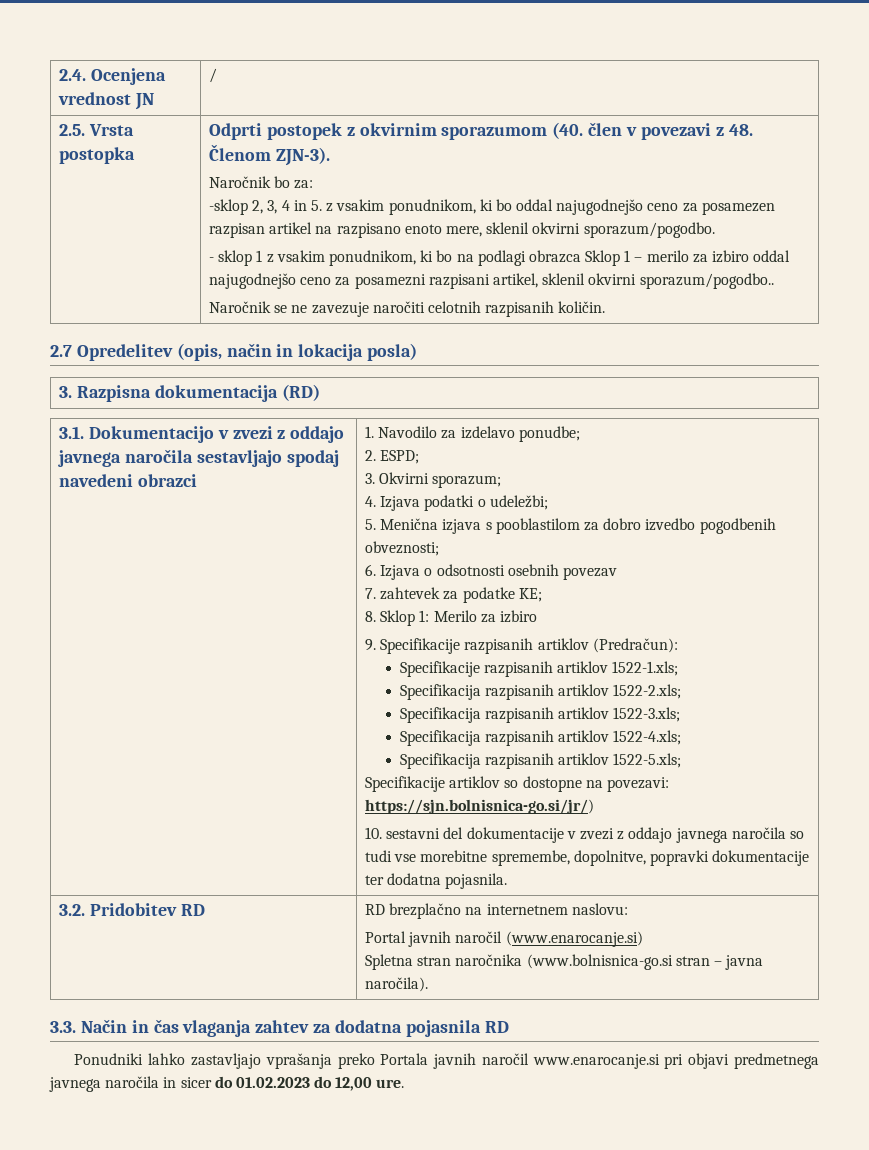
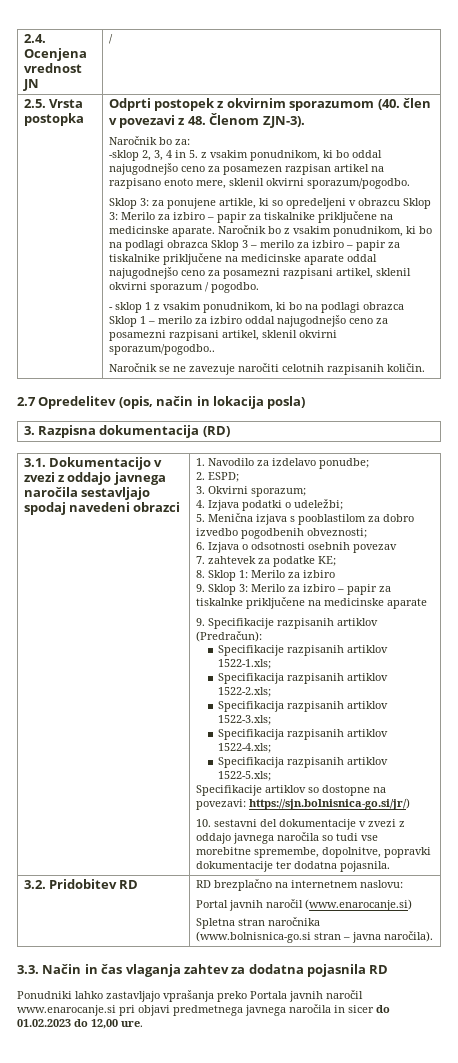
+ Sklop 3: za ponujene artikle, ki so opredeljeni v obrazcu Sklop 3: Merilo za izbiro – papir za tiskalnike priključene na medicinske aparate. Naročnik bo z vsakim ponudnikom, ki bo na podlagi obrazca Sklop 3 – merilo za izbiro – papir za tiskalnike priključene na medicinske aparate oddal najugodnejšo ceno za posamezni razpisani artikel, sklenil okvirni sporazum / pogodbo.
+ 9. Sklop 3: Merilo za izbiro – papir za tiskalnke priključene na medicinske aparate

